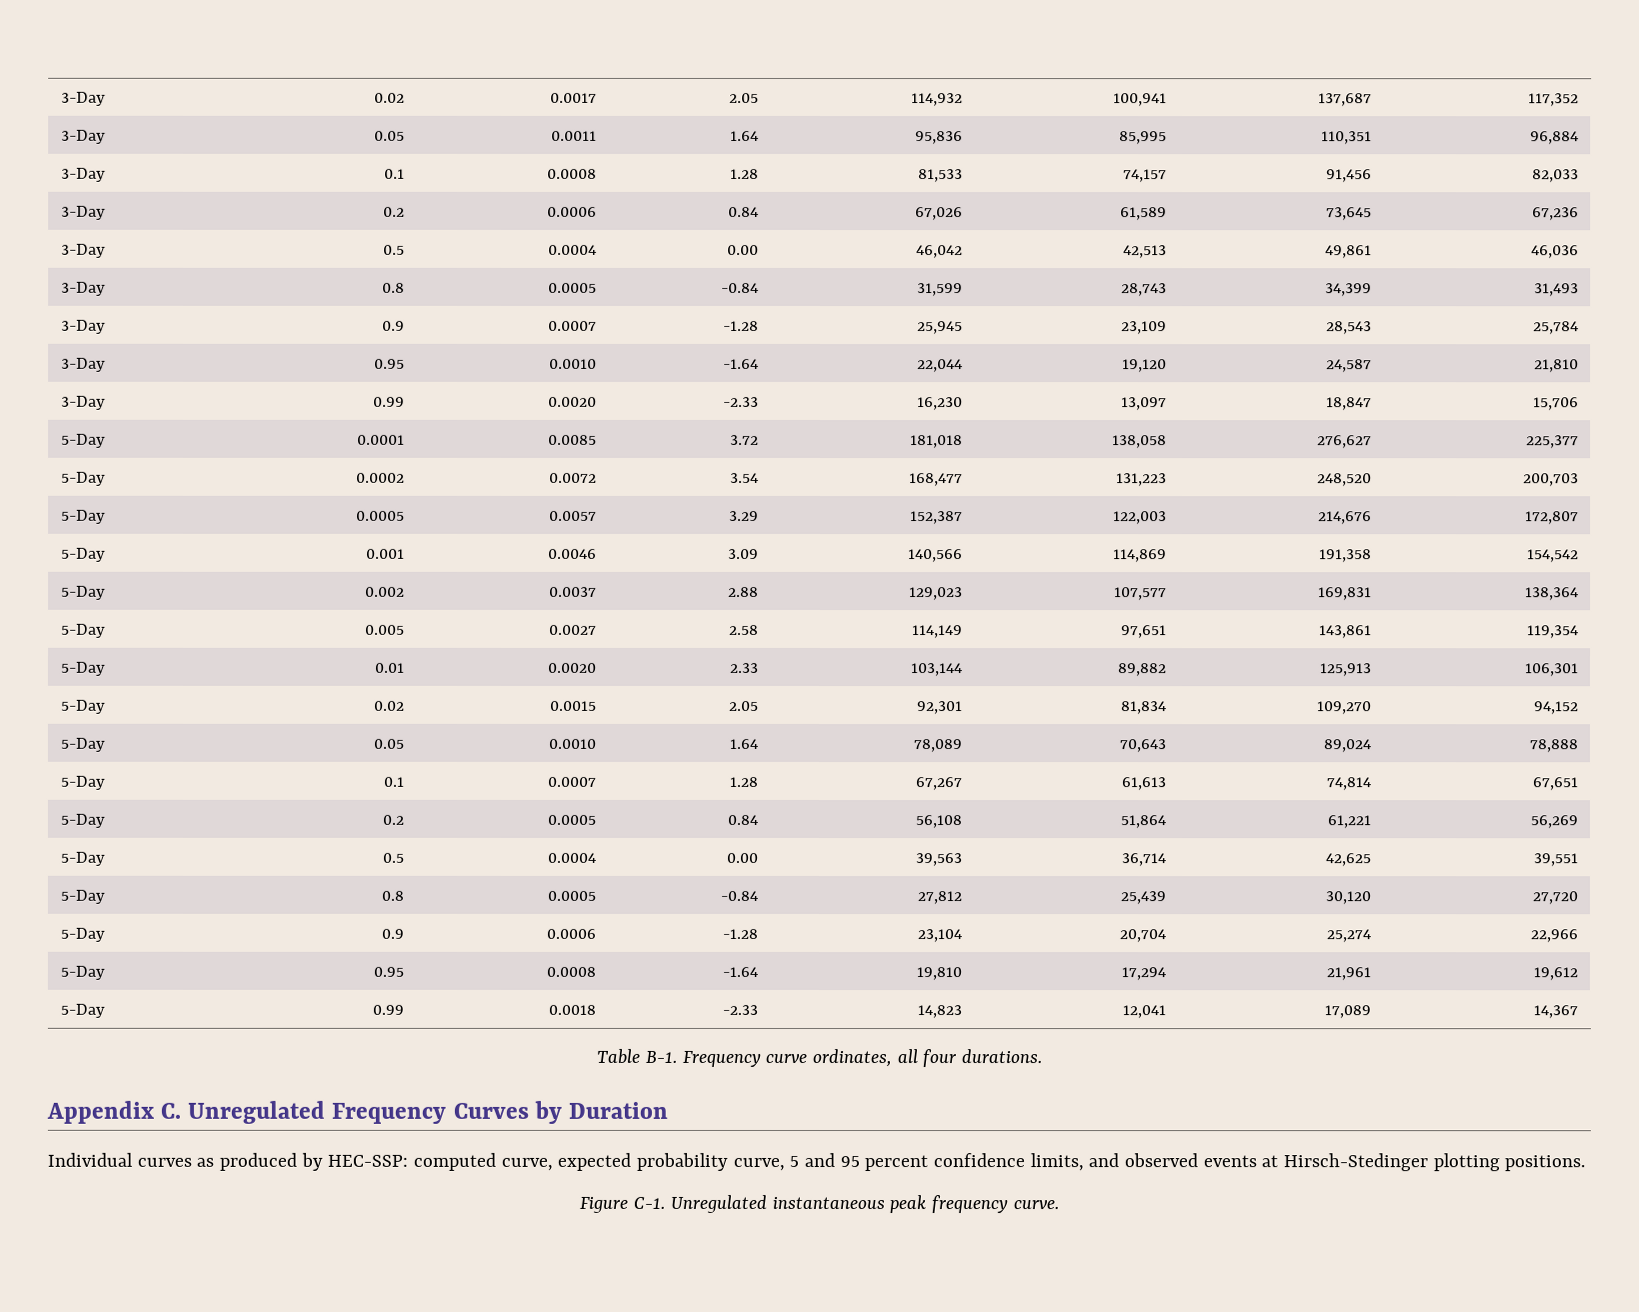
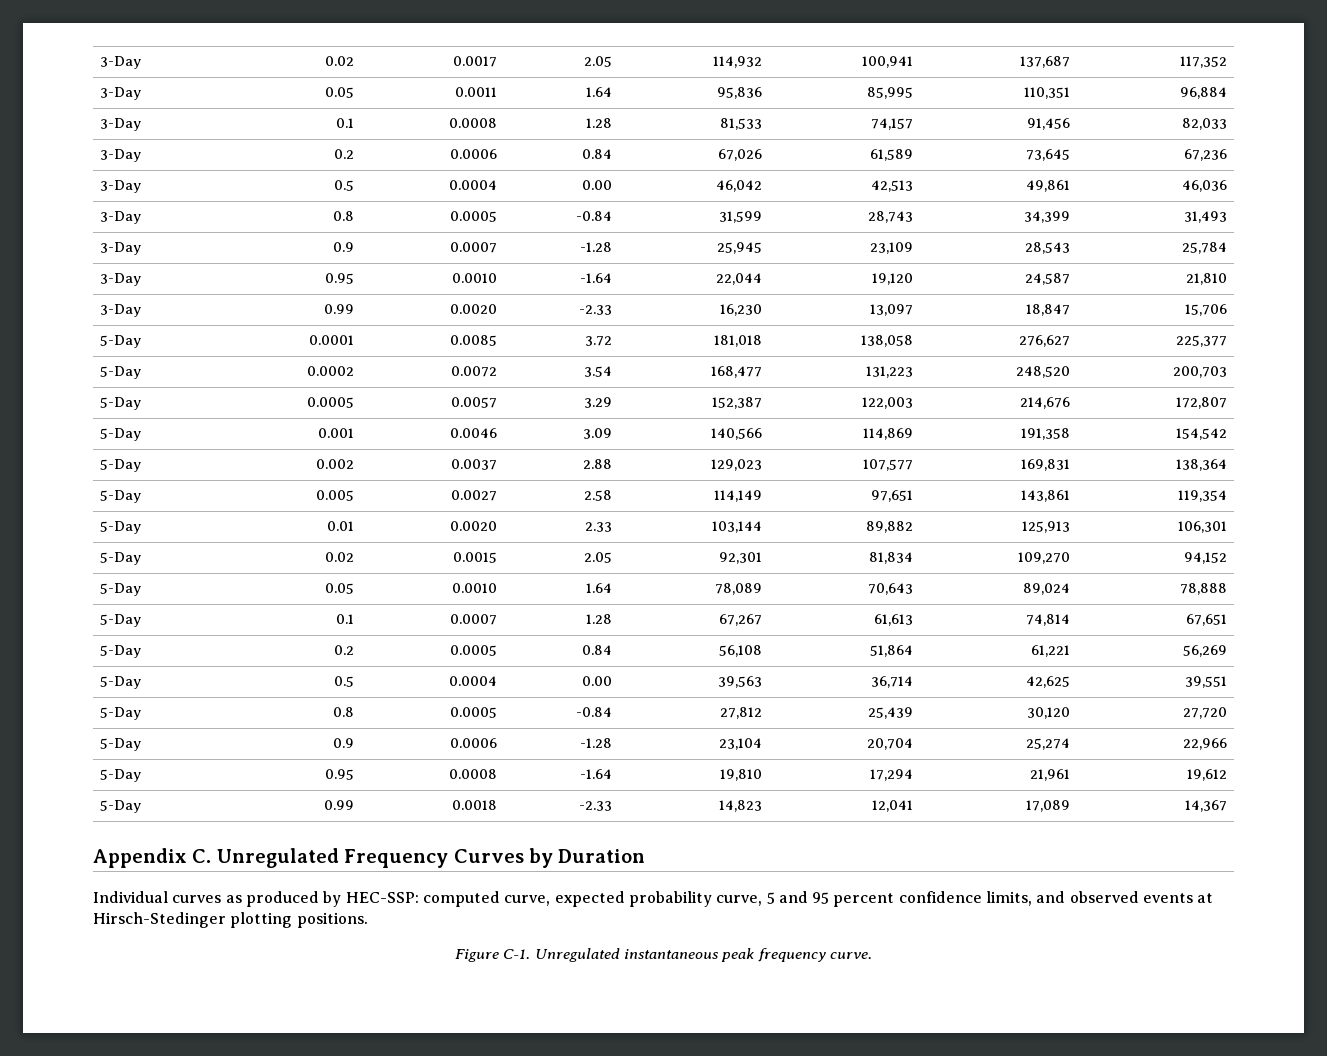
- Table B-1. Frequency curve ordinates, all four durations.

